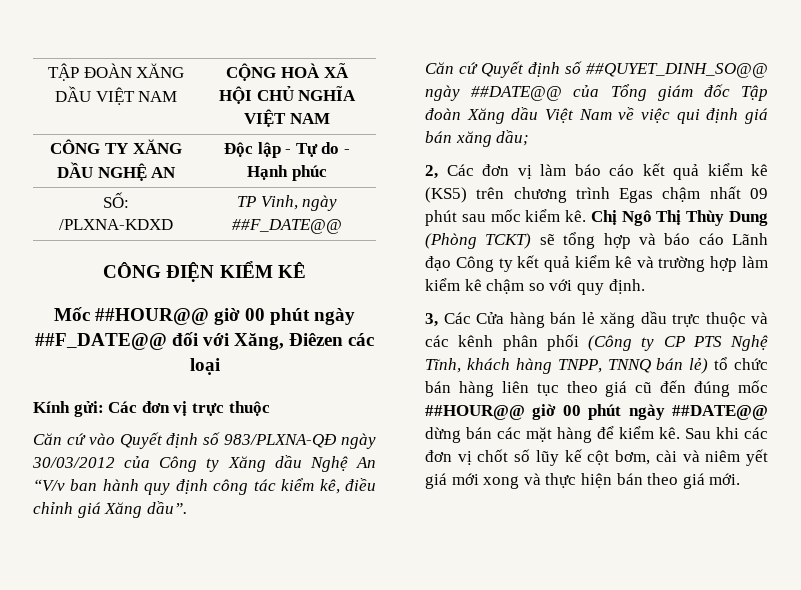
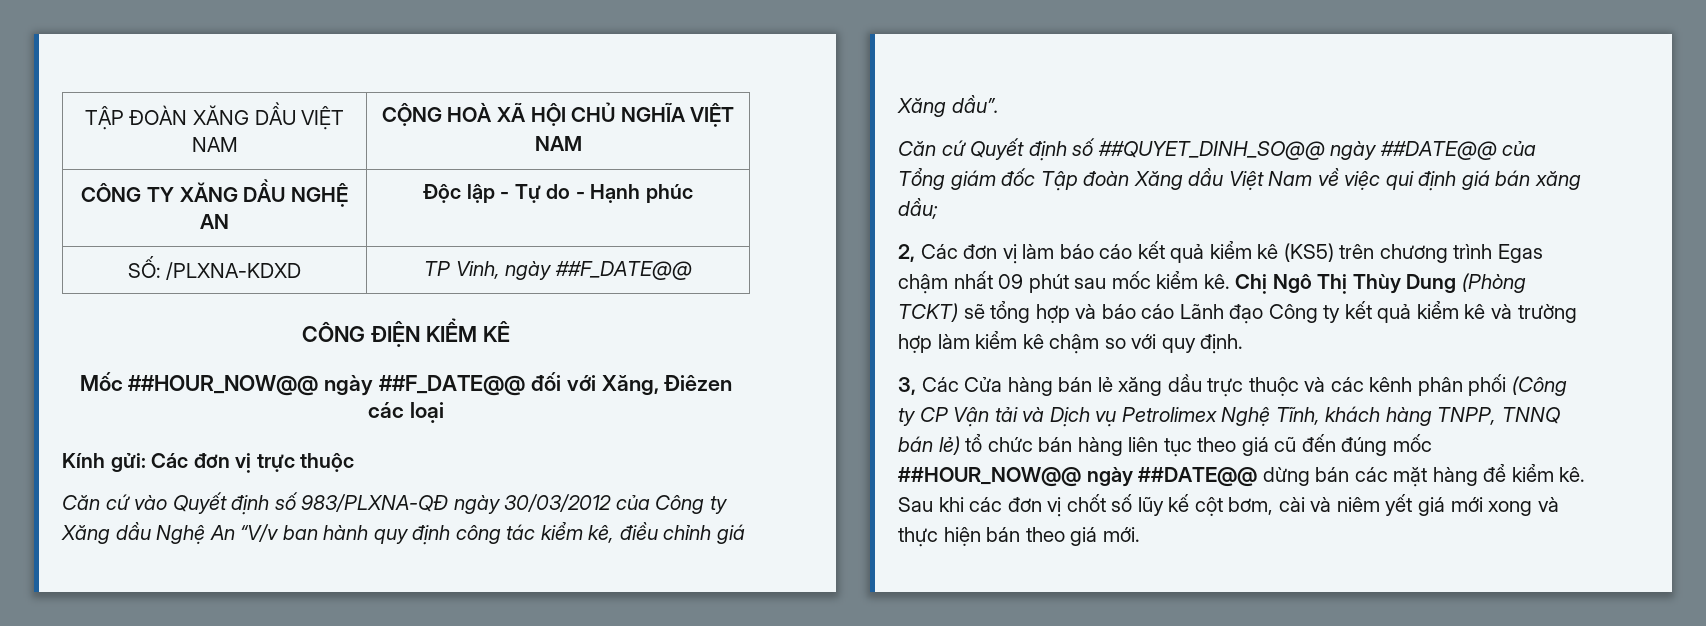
- Mốc ##HOUR@@ giờ 00 phút ngày ##F_DATE@@ đối với Xăng, Điêzen các loại
+ Mốc ##HOUR_NOW@@ ngày ##F_DATE@@ đối với Xăng, Điêzen các loại
- 3, Các Cửa hàng bán lẻ xăng dầu trực thuộc và các kênh phân phối (Công ty CP PTS Nghệ Tĩnh, khách hàng TNPP, TNNQ bán lẻ) tổ chức bán hàng liên tục theo giá cũ đến đúng mốc ##HOUR@@ giờ 00 phút ngày ##DATE@@ dừng bán các mặt hàng để kiểm kê.
+ 3, Các Cửa hàng bán lẻ xăng dầu trực thuộc và các kênh phân phối (Công ty CP Vận tải và Dịch vụ Petrolimex Nghệ Tĩnh, khách hàng TNPP, TNNQ bán lẻ) tổ chức bán hàng liên tục theo giá cũ đến đúng mốc ##HOUR_NOW@@ ngày ##DATE@@ dừng bán các mặt hàng để kiểm kê.

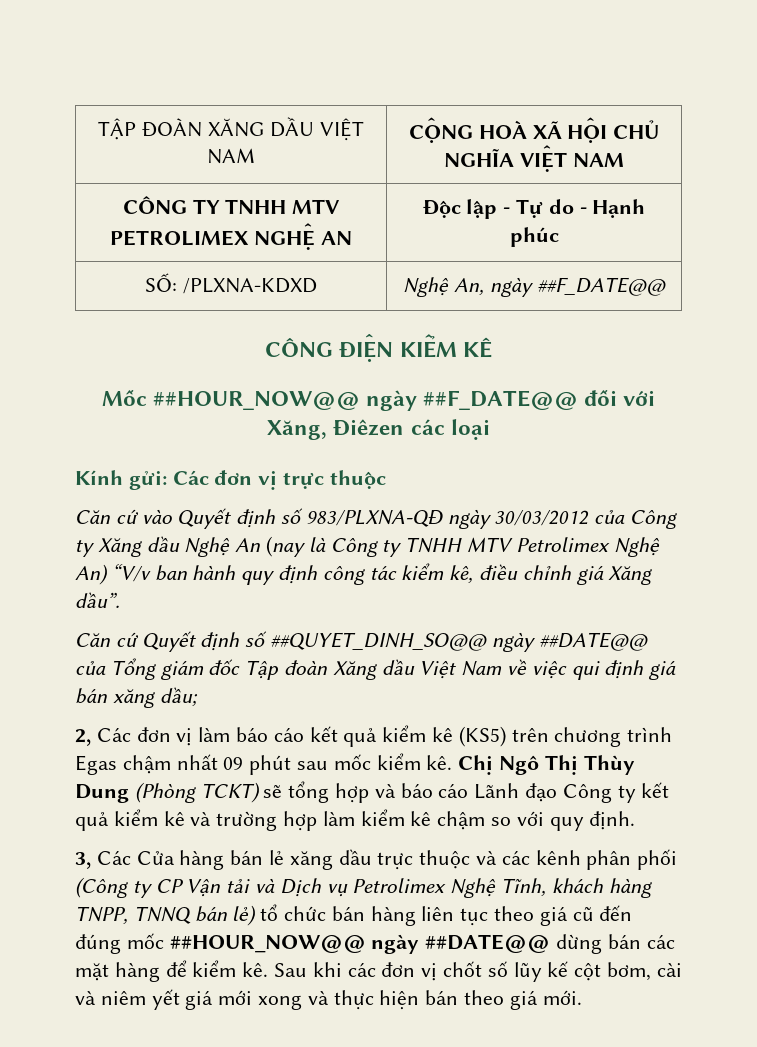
- CÔNG TY XĂNG DẦU NGHỆ AN | Độc lập - Tự do - Hạnh phúc
+ CÔNG TY TNHH MTV PETROLIMEX NGHỆ AN | Độc lập - Tự do - Hạnh phúc
- SỐ: /PLXNA-KDXD | TP Vinh, ngày ##F_DATE@@
+ SỐ: /PLXNA-KDXD | Nghệ An, ngày ##F_DATE@@
- Căn cứ vào Quyết định số 983/PLXNA-QĐ ngày 30/03/2012 của Công ty Xăng dầu Nghệ An “V/v ban hành quy định công tác kiểm kê, điều chỉnh giá Xăng dầu”.
+ Căn cứ vào Quyết định số 983/PLXNA-QĐ ngày 30/03/2012 của Công ty Xăng dầu Nghệ An (nay là Công ty TNHH MTV Petrolimex Nghệ An) “V/v ban hành quy định công tác kiểm kê, điều chỉnh giá Xăng dầu”.

